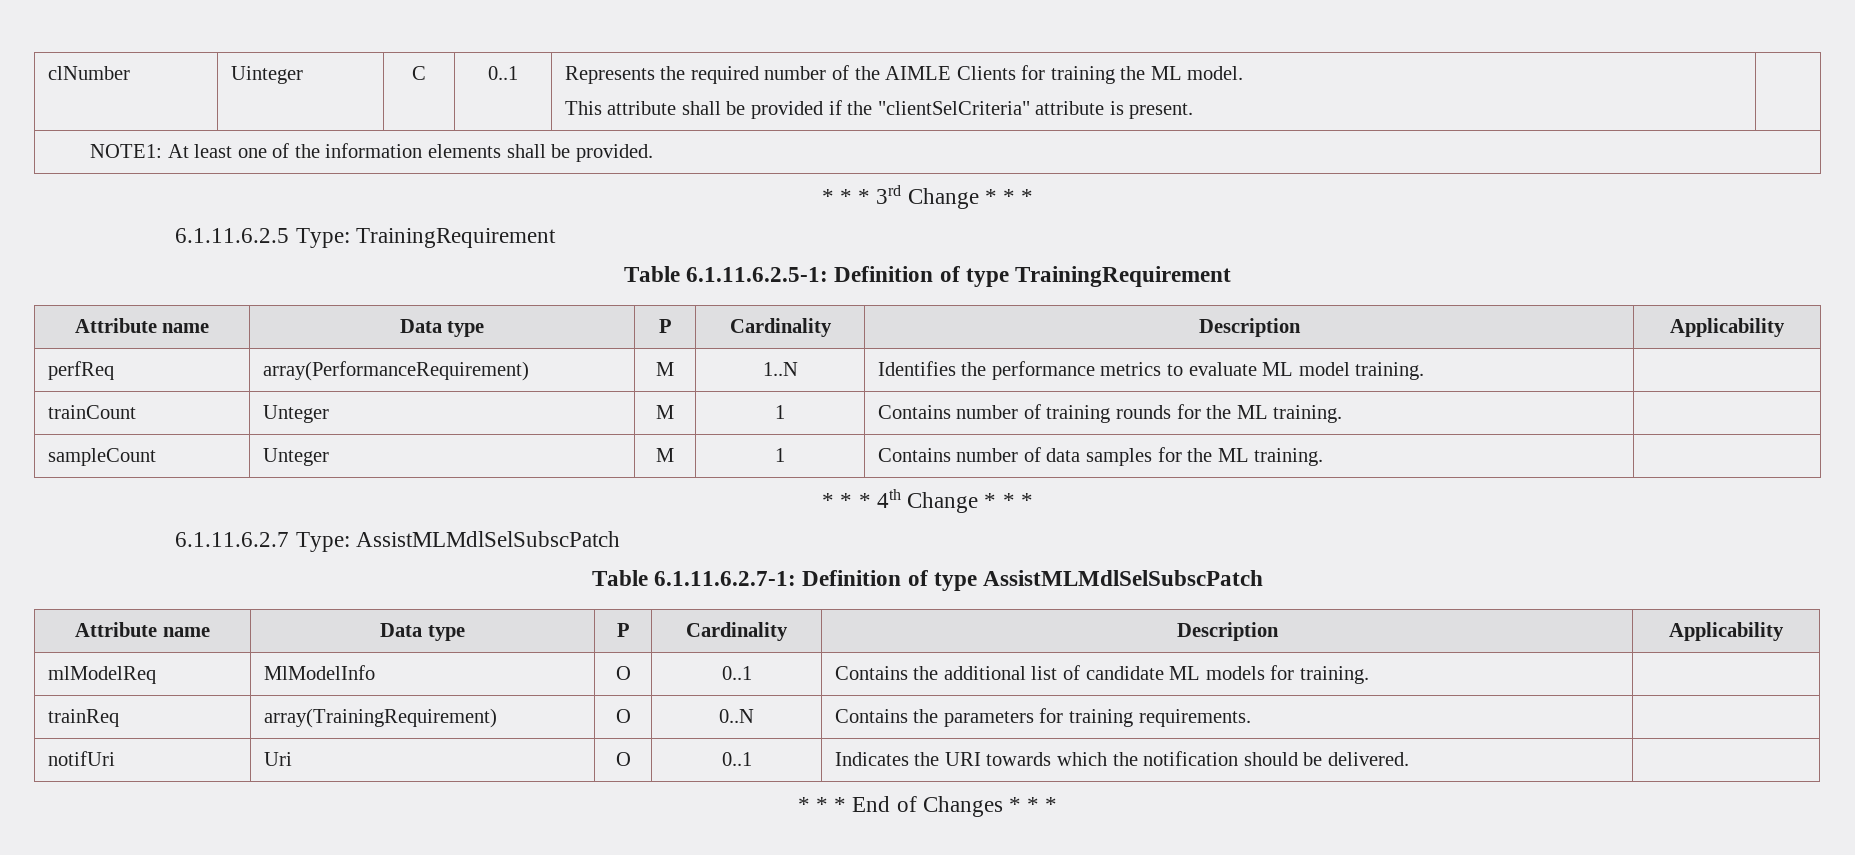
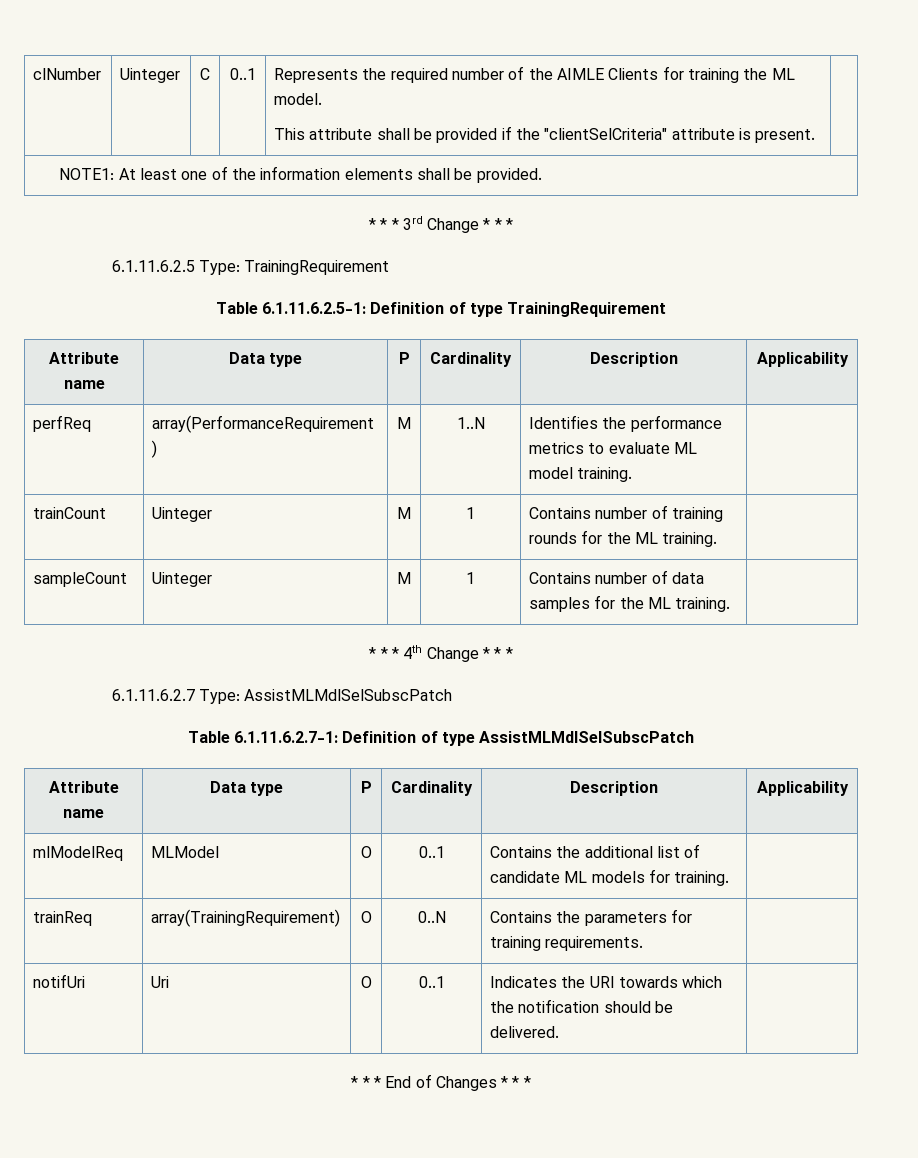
- trainCount | Unteger | M | 1 | Contains number of training rounds for the ML training. |
+ trainCount | Uinteger | M | 1 | Contains number of training rounds for the ML training. |
- sampleCount | Unteger | M | 1 | Contains number of data samples for the ML training. |
+ sampleCount | Uinteger | M | 1 | Contains number of data samples for the ML training. |
- mlModelReq | MlModelInfo | O | 0..1 | Contains the additional list of candidate ML models for training. |
+ mlModelReq | MLModel | O | 0..1 | Contains the additional list of candidate ML models for training. |

